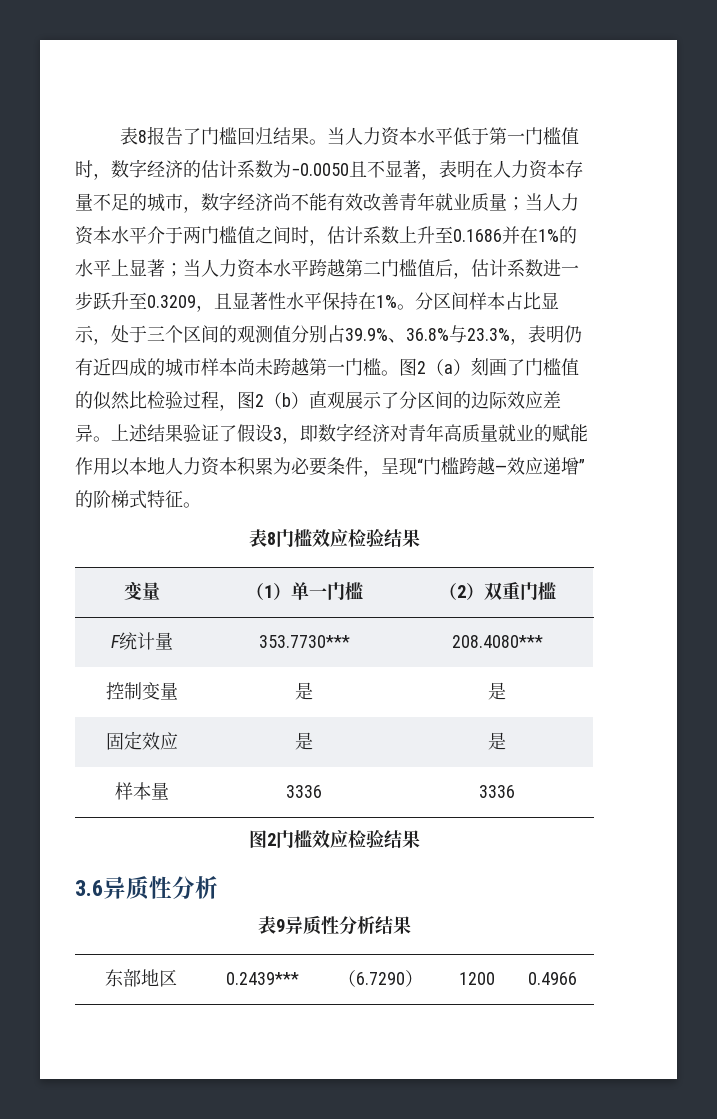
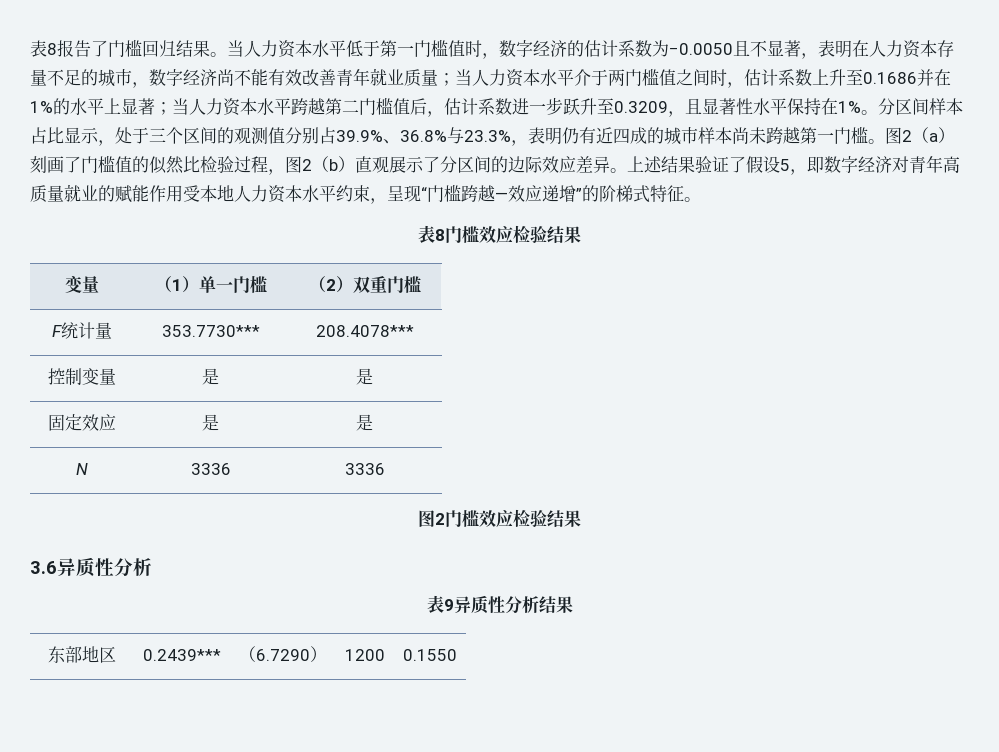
- 上述结果验证了假设3，即数字经济对青年高质量就业的赋能作用以本地人力资本积累为必要条件，呈现“门槛跨越—效应递增”的阶梯式特征。
+ 上述结果验证了假设5，即数字经济对青年高质量就业的赋能作用受本地人力资本水平约束，呈现“门槛跨越—效应递增”的阶梯式特征。
- F统计量 | 353.7730*** | 208.4080***
+ F统计量 | 353.7730*** | 208.4078***
- 样本量 | 3336 | 3336
+ N | 3336 | 3336
- 东部地区 | 0.2439*** | （6.7290） | 1200 | 0.4966
+ 东部地区 | 0.2439*** | （6.7290） | 1200 | 0.1550

